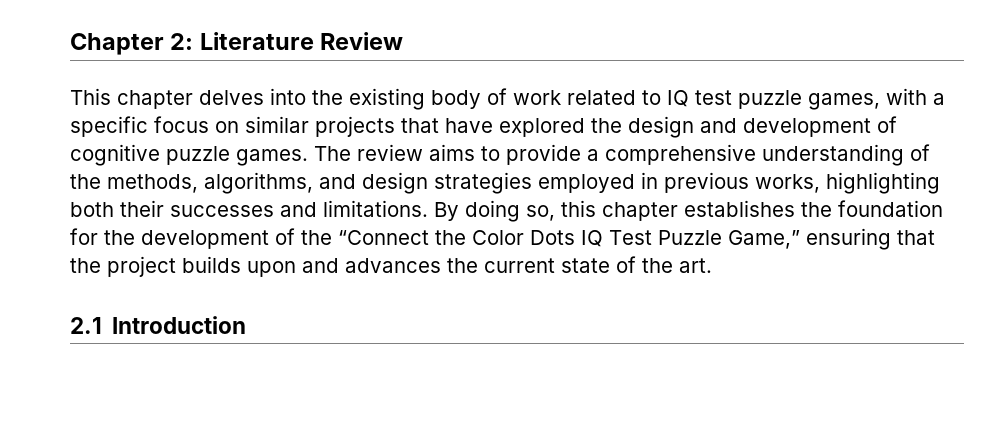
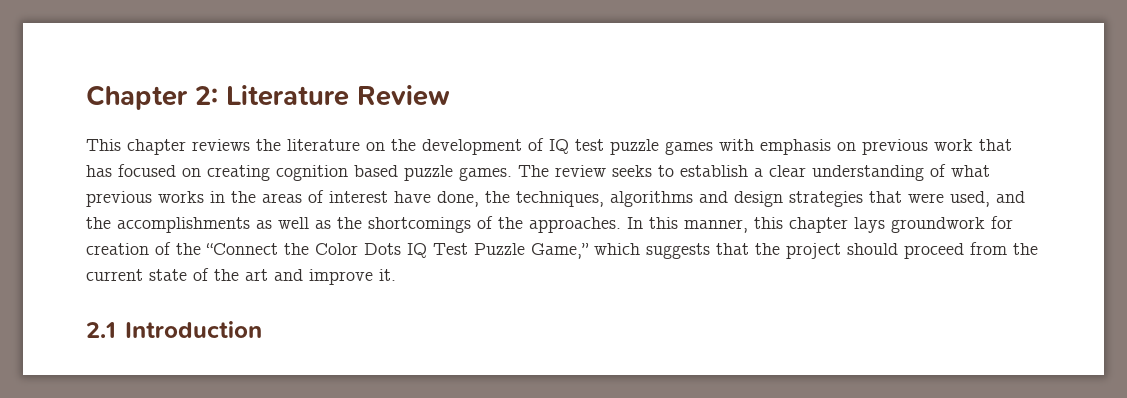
- This chapter delves into the existing body of work related to IQ test puzzle games, with a specific focus on similar projects that have explored the design and development of cognitive puzzle games. The review aims to provide a comprehensive understanding of the methods, algorithms, and design strategies employed in previous works, highlighting both their successes and limitations. By doing so, this chapter establishes the foundation for the development of the “Connect the Color Dots IQ Test Puzzle Game,” ensuring that the project builds upon and advances the current state of the art.
+ This chapter reviews the literature on the development of IQ test puzzle games with emphasis on previous work that has focused on creating cognition based puzzle games. The review seeks to establish a clear understanding of what previous works in the areas of interest have done, the techniques, algorithms and design strategies that were used, and the accomplishments as well as the shortcomings of the approaches. In this manner, this chapter lays groundwork for creation of the “Connect the Color Dots IQ Test Puzzle Game,” which suggests that the project should proceed from the current state of the art and improve it.

